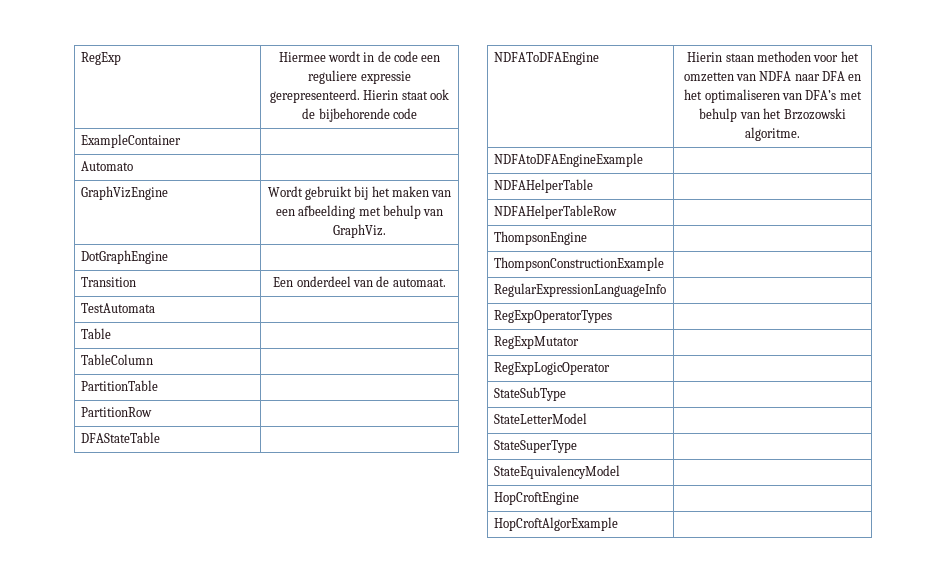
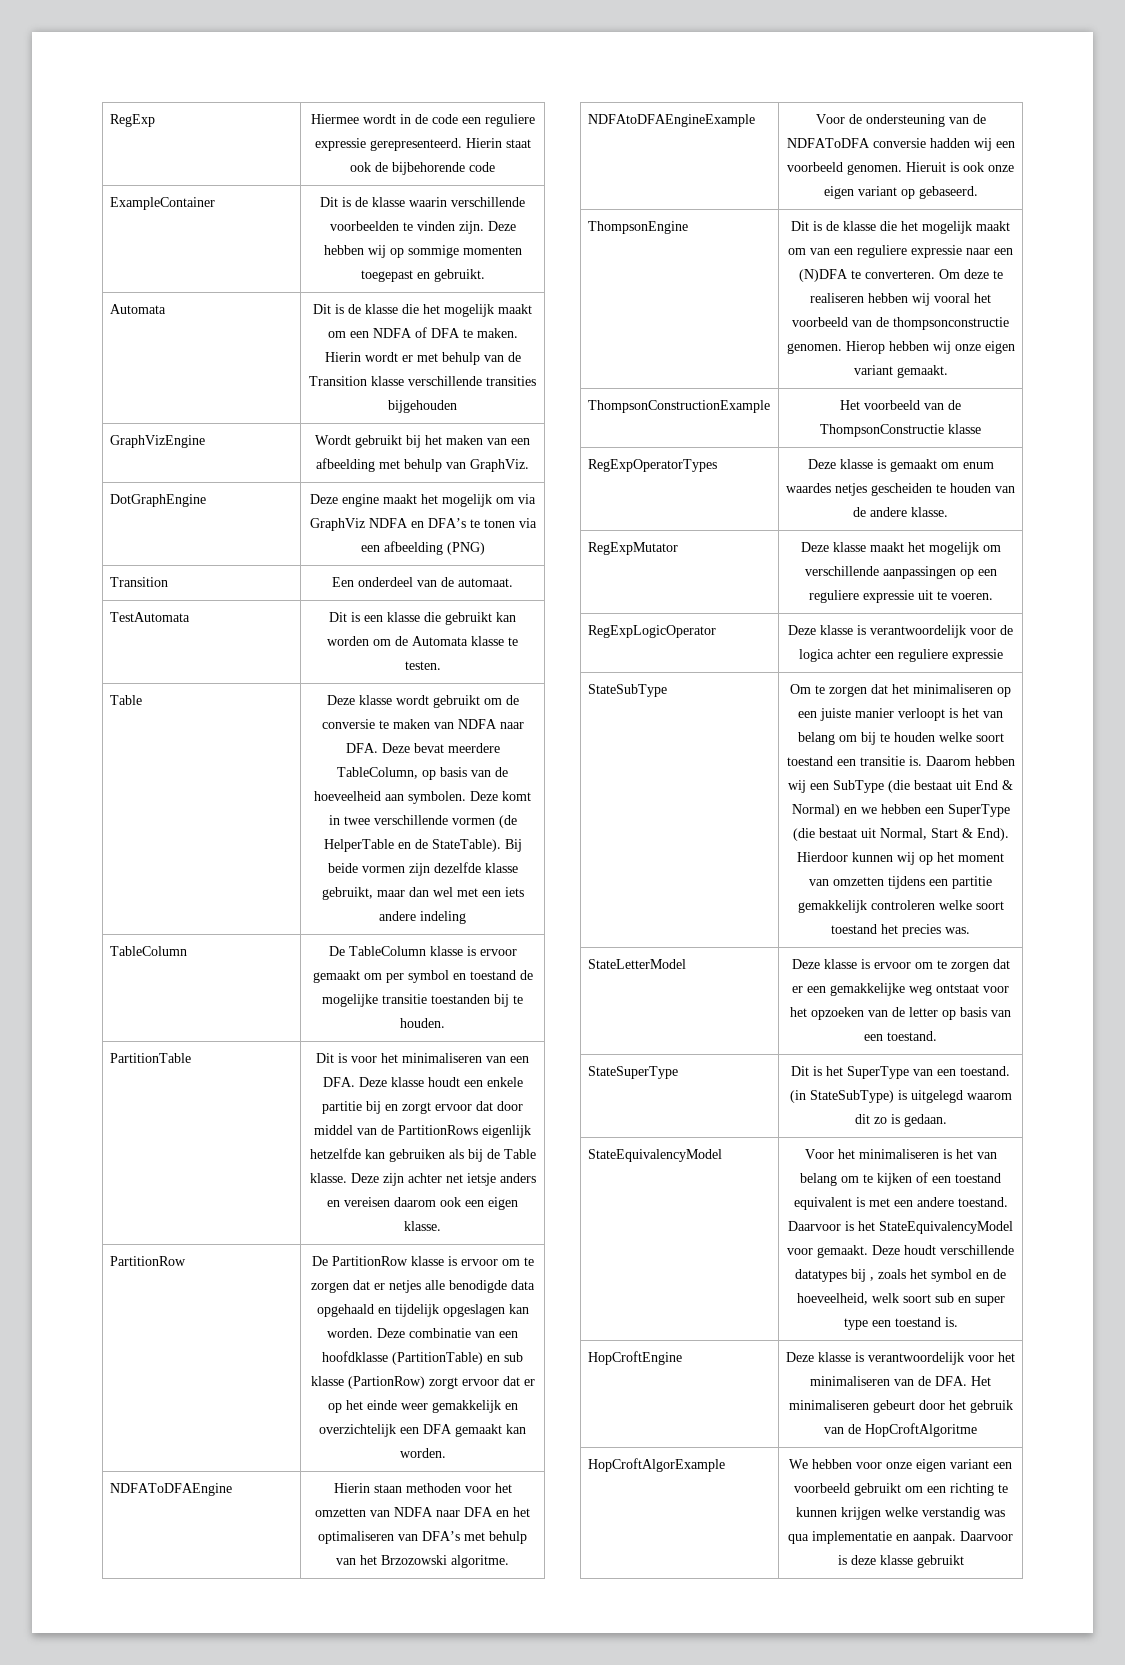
- ExampleContainer |
- Automato |
+ ExampleContainer | Dit is de klasse waarin verschillende voorbeelden te vinden zijn. Deze hebben wij op sommige momenten toegepast en gebruikt.
+ Automata | Dit is de klasse die het mogelijk maakt om een NDFA of DFA te maken. Hierin wordt er met behulp van de Transition klasse verschillende transities bijgehouden
- DotGraphEngine |
+ DotGraphEngine | Deze engine maakt het mogelijk om via GraphViz NDFA en DFA’s te tonen via een afbeelding (PNG)
- TestAutomata |
- Table |
- TableColumn |
- PartitionTable |
- PartitionRow |
- DFAStateTable |
+ TestAutomata | Dit is een klasse die gebruikt kan worden om de Automata klasse te testen.
+ Table | Deze klasse wordt gebruikt om de conversie te maken van NDFA naar DFA. Deze bevat meerdere TableColumn, op basis van de hoeveelheid aan symbolen. Deze komt in twee verschillende vormen (de HelperTable en de StateTable). Bij beide vormen zijn dezelfde klasse gebruikt, maar dan wel met een iets andere indeling
+ TableColumn | De TableColumn klasse is ervoor gemaakt om per symbol en toestand de mogelijke transitie toestanden bij te houden.
+ PartitionTable | Dit is voor het minimaliseren van een DFA. Deze klasse houdt een enkele partitie bij en zorgt ervoor dat door middel van de PartitionRows eigenlijk hetzelfde kan gebruiken als bij de Table klasse. Deze zijn achter net ietsje anders en vereisen daarom ook een eigen klasse.
+ PartitionRow | De PartitionRow klasse is ervoor om te zorgen dat er netjes alle benodigde data opgehaald en tijdelijk opgeslagen kan worden. Deze combinatie van een hoofdklasse (PartitionTable) en sub klasse (PartionRow) zorgt ervoor dat er op het einde weer gemakkelijk en overzichtelijk een DFA gemaakt kan worden.
- NDFAtoDFAEngineExample |
- NDFAHelperTable |
- NDFAHelperTableRow |
- ThompsonEngine |
- ThompsonConstructionExample |
- RegularExpressionLanguageInfo |
- RegExpOperatorTypes |
- RegExpMutator |
- RegExpLogicOperator |
- StateSubType |
- StateLetterModel |
- StateSuperType |
- StateEquivalencyModel |
- HopCroftEngine |
- HopCroftAlgorExample |
+ NDFAtoDFAEngineExample | Voor de ondersteuning van de NDFAToDFA conversie hadden wij een voorbeeld genomen. Hieruit is ook onze eigen variant op gebaseerd.
+ ThompsonEngine | Dit is de klasse die het mogelijk maakt om van een reguliere expressie naar een (N)DFA te converteren. Om deze te realiseren hebben wij vooral het voorbeeld van de thompsonconstructie genomen. Hierop hebben wij onze eigen variant gemaakt.
+ ThompsonConstructionExample | Het voorbeeld van de ThompsonConstructie klasse
+ RegExpOperatorTypes | Deze klasse is gemaakt om enum waardes netjes gescheiden te houden van de andere klasse.
+ RegExpMutator | Deze klasse maakt het mogelijk om verschillende aanpassingen op een reguliere expressie uit te voeren.
+ RegExpLogicOperator | Deze klasse is verantwoordelijk voor de logica achter een reguliere expressie
+ StateSubType | Om te zorgen dat het minimaliseren op een juiste manier verloopt is het van belang om bij te houden welke soort toestand een transitie is. Daarom hebben wij een SubType (die bestaat uit End & Normal) en we hebben een SuperType (die bestaat uit Normal, Start & End). Hierdoor kunnen wij op het moment van omzetten tijdens een partitie gemakkelijk controleren welke soort toestand het precies was.
+ StateLetterModel | Deze klasse is ervoor om te zorgen dat er een gemakkelijke weg ontstaat voor het opzoeken van de letter op basis van een toestand.
+ StateSuperType | Dit is het SuperType van een toestand. (in StateSubType) is uitgelegd waarom dit zo is gedaan.
+ StateEquivalencyModel | Voor het minimaliseren is het van belang om te kijken of een toestand equivalent is met een andere toestand. Daarvoor is het StateEquivalencyModel voor gemaakt. Deze houdt verschillende datatypes bij , zoals het symbol en de hoeveelheid, welk soort sub en super type een toestand is.
+ HopCroftEngine | Deze klasse is verantwoordelijk voor het minimaliseren van de DFA. Het minimaliseren gebeurt door het gebruik van de HopCroftAlgoritme
+ HopCroftAlgorExample | We hebben voor onze eigen variant een voorbeeld gebruikt om een richting te kunnen krijgen welke verstandig was qua implementatie en aanpak. Daarvoor is deze klasse gebruikt

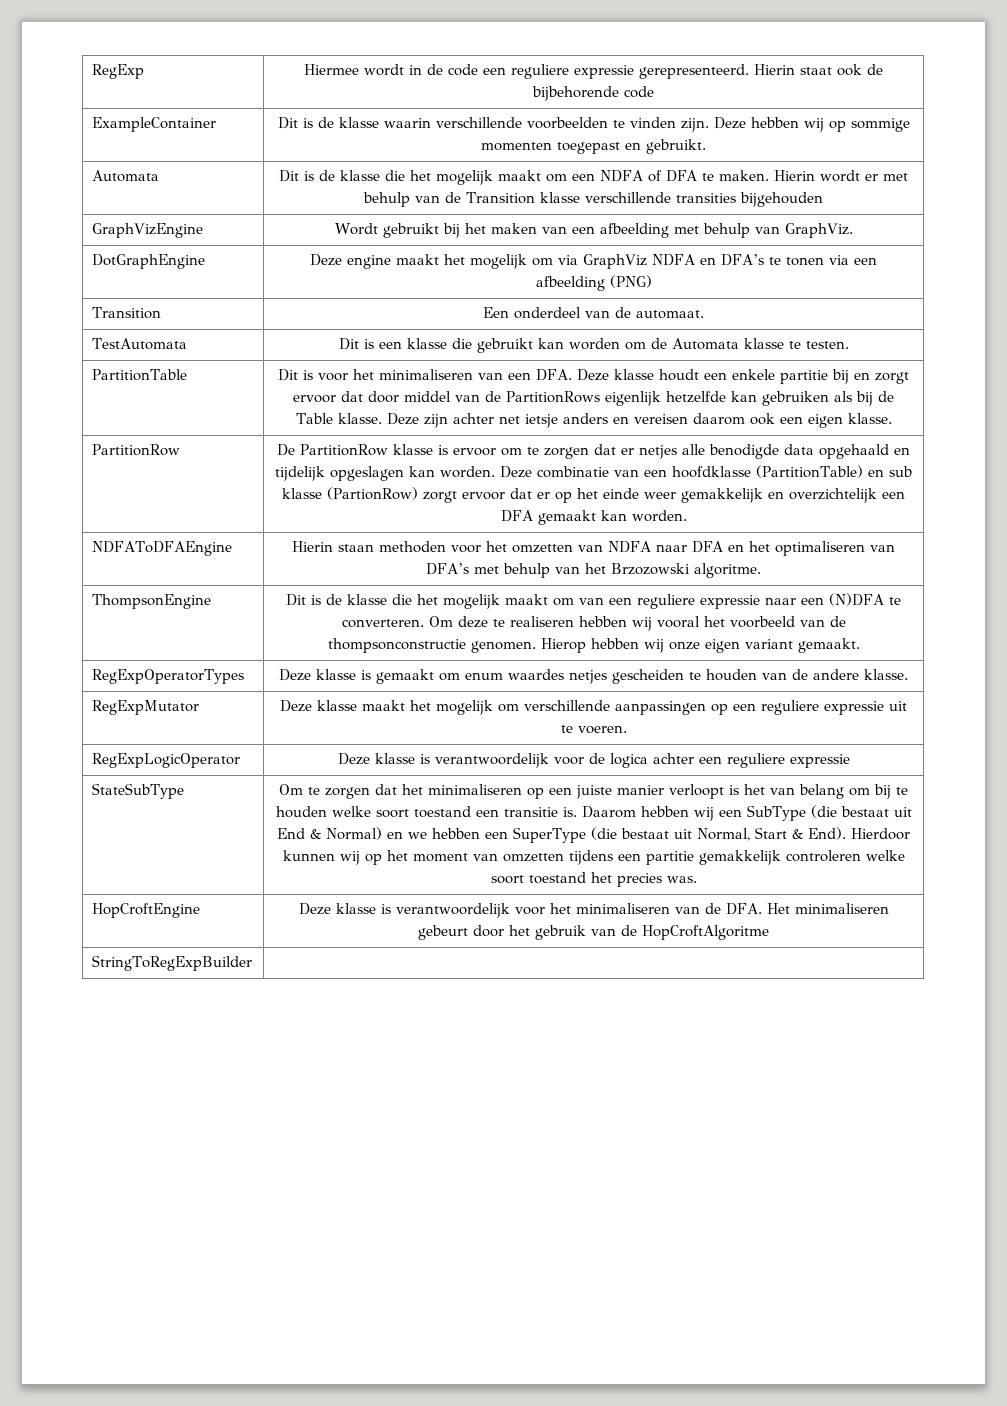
- Table | Deze klasse wordt gebruikt om de conversie te maken van NDFA naar DFA. Deze bevat meerdere TableColumn, op basis van de hoeveelheid aan symbolen. Deze komt in twee verschillende vormen (de HelperTable en de StateTable). Bij beide vormen zijn dezelfde klasse gebruikt, maar dan wel met een iets andere indeling
- TableColumn | De TableColumn klasse is ervoor gemaakt om per symbol en toestand de mogelijke transitie toestanden bij te houden.
- NDFAtoDFAEngineExample | Voor de ondersteuning van de NDFAToDFA conversie hadden wij een voorbeeld genomen. Hieruit is ook onze eigen variant op gebaseerd.
- ThompsonConstructionExample | Het voorbeeld van de ThompsonConstructie klasse
- StateLetterModel | Deze klasse is ervoor om te zorgen dat er een gemakkelijke weg ontstaat voor het opzoeken van de letter op basis van een toestand.
- StateSuperType | Dit is het SuperType van een toestand. (in StateSubType) is uitgelegd waarom dit zo is gedaan.
- StateEquivalencyModel | Voor het minimaliseren is het van belang om te kijken of een toestand equivalent is met een andere toestand. Daarvoor is het StateEquivalencyModel voor gemaakt. Deze houdt verschillende datatypes bij , zoals het symbol en de hoeveelheid, welk soort sub en super type een toestand is.
- HopCroftAlgorExample | We hebben voor onze eigen variant een voorbeeld gebruikt om een richting te kunnen krijgen welke verstandig was qua implementatie en aanpak. Daarvoor is deze klasse gebruikt
+ StringToRegExpBuilder |

